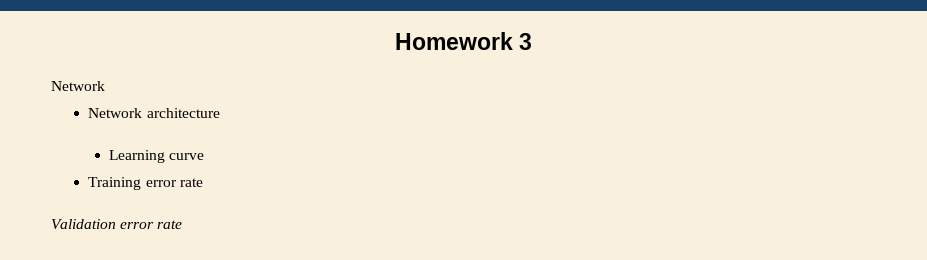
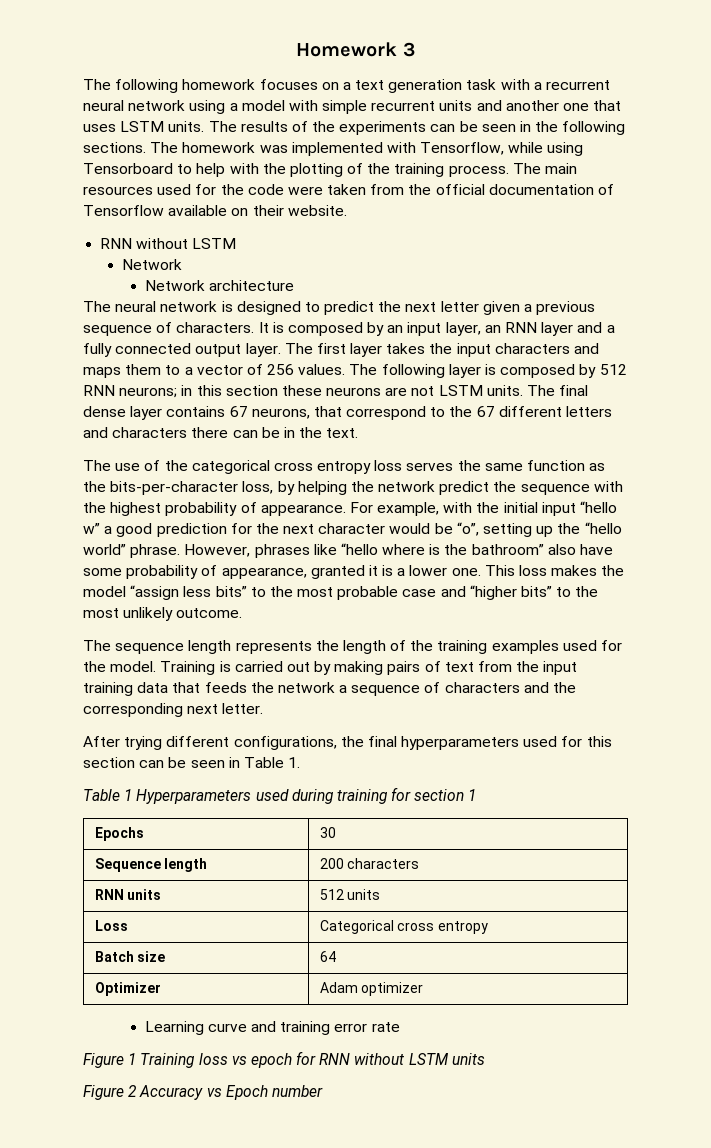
  Homework 3
+ The following homework focuses on a text generation task with a recurrent neural network using a model with simple recurrent units and another one that uses LSTM units. The results of the experiments can be seen in the following sections. The homework was implemented with Tensorflow, while using Tensorboard to help with the plotting of the training process. The main resources used for the code were taken from the official documentation of Tensorflow available on their website.
+ RNN without LSTM
  Network
  Network architecture
+ The neural network is designed to predict the next letter given a previous sequence of characters. It is composed by an input layer, an RNN layer and a fully connected output layer. The first layer takes the input characters and maps them to a vector of 256 values. The following layer is composed by 512 RNN neurons; in this section these neurons are not LSTM units. The final dense layer contains 67 neurons, that correspond to the 67 different letters and characters there can be in the text.
+ The use of the categorical cross entropy loss serves the same function as the bits-per-character loss, by helping the network predict the sequence with the highest probability of appearance. For example, with the initial input “hello w” a good prediction for the next character would be “o”, setting up the “hello world” phrase. However, phrases like “hello where is the bathroom” also have some probability of appearance, granted it is a lower one. This loss makes the model “assign less bits” to the most probable case and “higher bits” to the most unlikely outcome.
+ The sequence length represents the length of the training examples used for the model. Training is carried out by making pairs of text from the input training data that feeds the network a sequence of characters and the corresponding next letter.
+ After trying different configurations, the final hyperparameters used for this section can be seen in Table 1.
+ Table 1 Hyperparameters used during training for section 1
+ Epochs | 30
+ Sequence length | 200 characters
+ RNN units | 512 units
+ Loss | Categorical cross entropy
+ Batch size | 64
+ Optimizer | Adam optimizer
- Learning curve
- Training error rate
+ Learning curve and training error rate
- Validation error rate
+ Figure 1 Training loss vs epoch for RNN without LSTM units
+ Figure 2 Accuracy vs Epoch number

